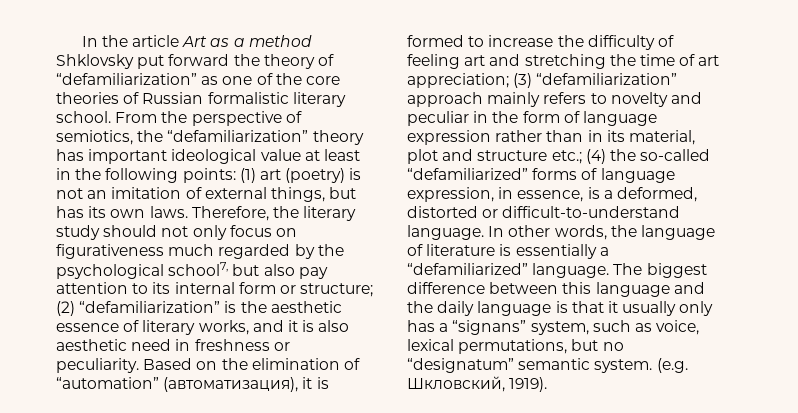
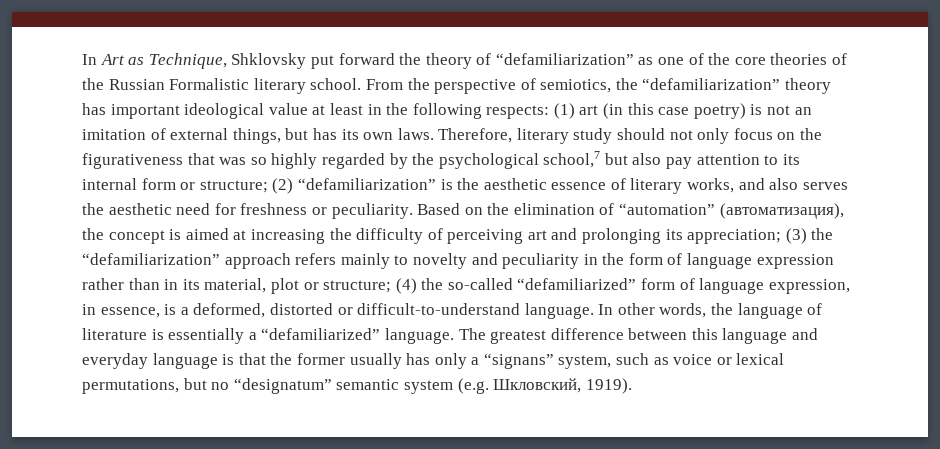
- In the article Art as a method Shklovsky put forward the theory of “defamiliarization” as one of the core theories of Russian formalistic literary school.
+ In Art as Technique, Shklovsky put forward the theory of “defamiliarization” as one of the core theories of the Russian Formalistic literary school.
- From the perspective of semiotics, the “defamiliarization” theory has important ideological value at least in the following points: (1) art (poetry) is not an imitation of external things, but has its own laws.
+ From the perspective of semiotics, the “defamiliarization” theory has important ideological value at least in the following respects: (1) art (in this case poetry) is not an imitation of external things, but has its own laws.
- Therefore, the literary study should not only focus on figurativeness much regarded by the psychological school7, but also pay attention to its internal form or structure; (2) “defamiliarization” is the aesthetic essence of literary works, and it is also aesthetic need in freshness or peculiarity.
+ Therefore, literary study should not only focus on the figurativeness that was so highly regarded by the psychological school,7 but also pay attention to its internal form or structure; (2) “defamiliarization” is the aesthetic essence of literary works, and also serves the aesthetic need for freshness or peculiarity.
- Based on the elimination of “automation” (автоматизация), it is formed to increase the difficulty of feeling art and stretching the time of art appreciation; (3) “defamiliarization” approach mainly refers to novelty and peculiar in the form of language expression rather than in its material, plot and structure etc.; (4) the so-called “defamiliarized” forms of language expression, in essence, is a deformed, distorted or difficult-to-understand language.
+ Based on the elimination of “automation” (автоматизация), the concept is aimed at increasing the difficulty of perceiving art and prolonging its appreciation; (3) the “defamiliarization” approach refers mainly to novelty and peculiarity in the form of language expression rather than in its material, plot or structure; (4) the so-called “defamiliarized” form of language expression, in essence, is a deformed, distorted or difficult-to-understand language.
- The biggest difference between this language and the daily language is that it usually only has a “signans” system, such as voice, lexical permutations, but no “designatum” semantic system. (e.g. Шкловский, 1919).
+ The greatest difference between this language and everyday language is that the former usually has only a “signans” system, such as voice or lexical permutations, but no “designatum” semantic system (e.g. Шкловский, 1919).

